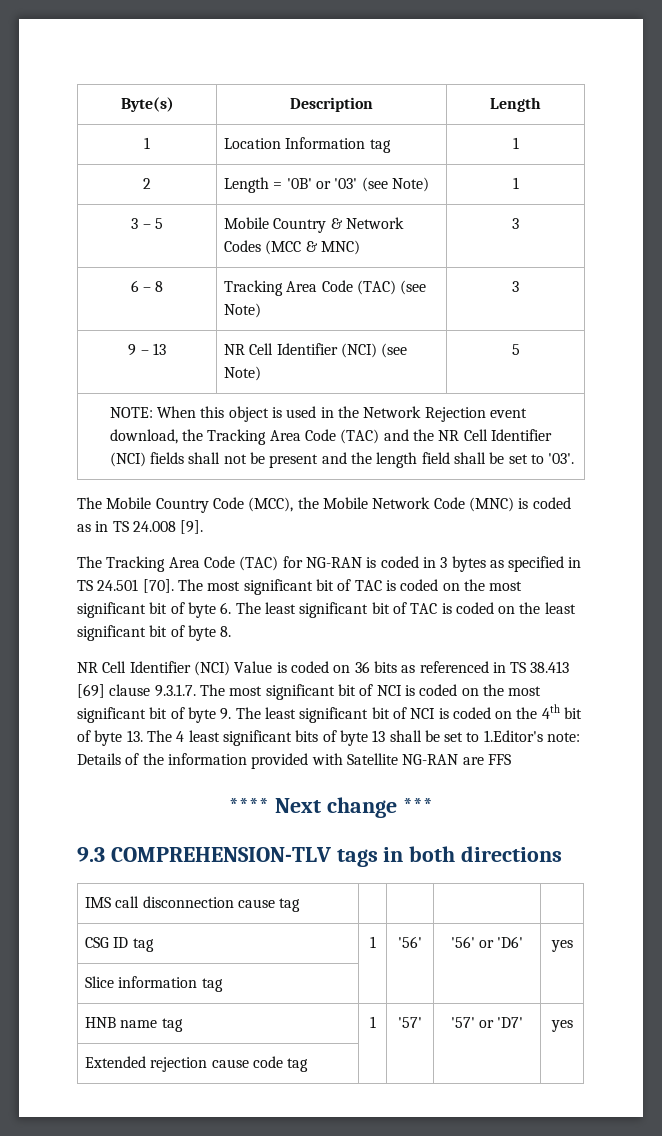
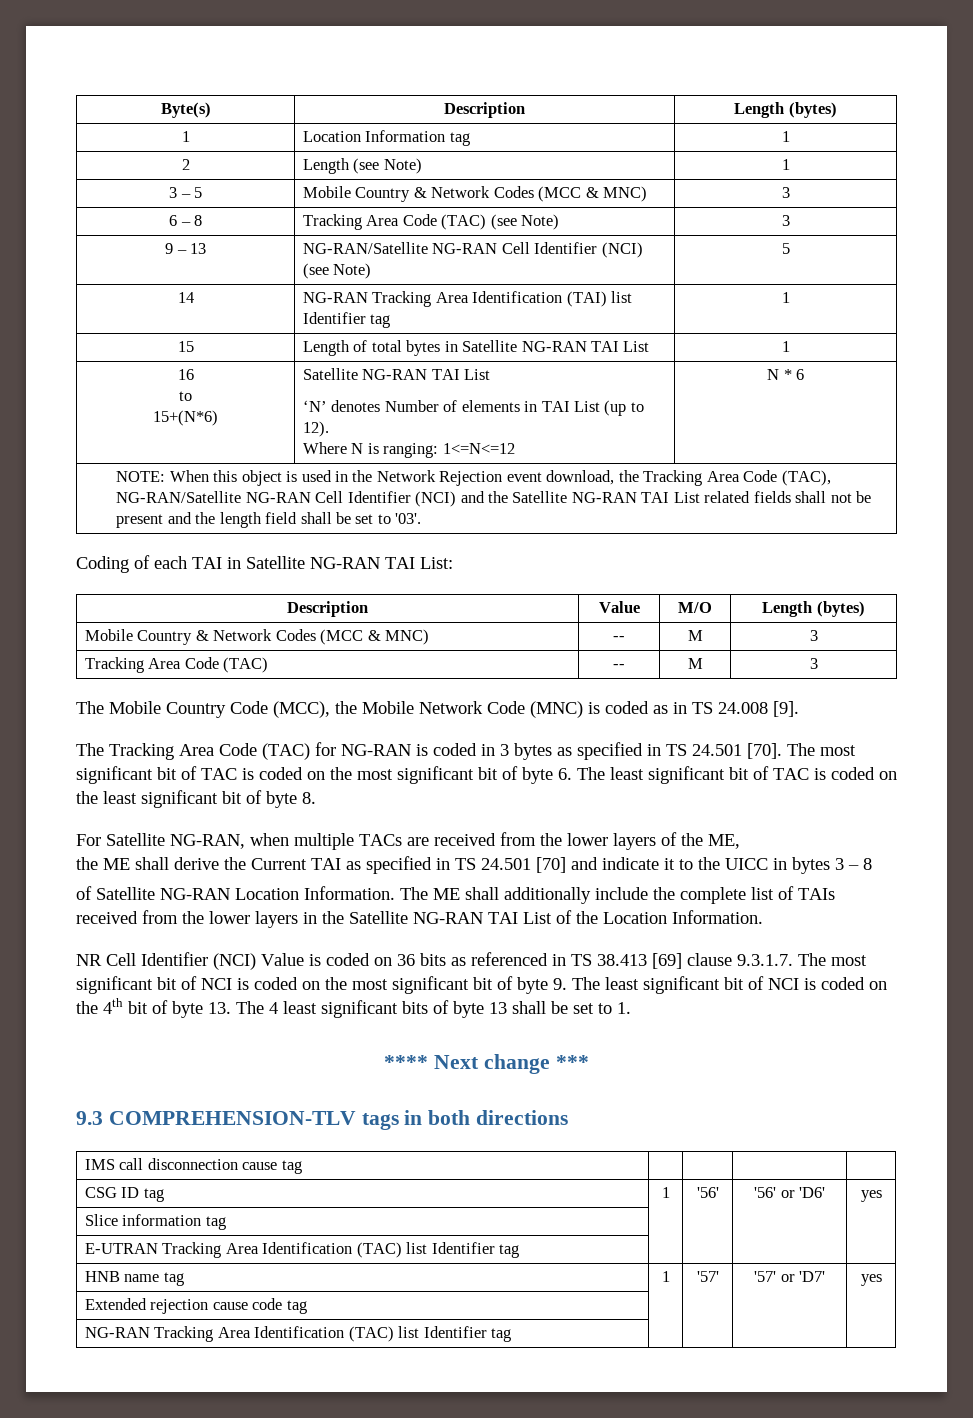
- Byte(s) | Description | Length
+ Byte(s) | Description | Length (bytes)
- 2 | Length = '0B' or '03' (see Note) | 1
+ 2 | Length (see Note) | 1
- 9 – 13 | NR Cell Identifier (NCI) (see Note) | 5
+ 9 – 13 | NG-RAN/Satellite NG-RAN Cell Identifier (NCI) (see Note) | 5
+ 14 | NG-RAN Tracking Area Identification (TAI) list Identifier tag | 1
+ 15 | Length of total bytes in Satellite NG-RAN TAI List | 1
+ 16
+ to
+ 15+(N*6) | Satellite NG-RAN TAI List
+ ‘N’ denotes Number of elements in TAI List (up to 12).
+ Where N is ranging: 1<=N<=12 | N * 6
- NOTE: When this object is used in the Network Rejection event download, the Tracking Area Code (TAC) and the NR Cell Identifier (NCI) fields shall not be present and the length field shall be set to '03'.
+ NOTE: When this object is used in the Network Rejection event download, the Tracking Area Code (TAC), NG-RAN/Satellite NG-RAN Cell Identifier (NCI) and the Satellite NG-RAN TAI List related fields shall not be present and the length field shall be set to '03'.
+ Coding of each TAI in Satellite NG-RAN TAI List:
+ Description | Value | M/O | Length (bytes)
+ Mobile Country & Network Codes (MCC & MNC) | -- | M | 3
+ Tracking Area Code (TAC) | -- | M | 3
+ For Satellite NG-RAN, when multiple TACs are received from the lower layers of the ME,
+ the ME shall derive the Current TAI as specified in TS 24.501 [70] and indicate it to the UICC in bytes 3 – 8
+ of Satellite NG-RAN Location Information. The ME shall additionally include the complete list of TAIs received from the lower layers in the Satellite NG-RAN TAI List of the Location Information.
- NR Cell Identifier (NCI) Value is coded on 36 bits as referenced in TS 38.413 [69] clause 9.3.1.7. The most significant bit of NCI is coded on the most significant bit of byte 9. The least significant bit of NCI is coded on the 4th bit of byte 13. The 4 least significant bits of byte 13 shall be set to 1.Editor's note: Details of the information provided with Satellite NG-RAN are FFS
+ NR Cell Identifier (NCI) Value is coded on 36 bits as referenced in TS 38.413 [69] clause 9.3.1.7. The most significant bit of NCI is coded on the most significant bit of byte 9. The least significant bit of NCI is coded on the 4th bit of byte 13. The 4 least significant bits of byte 13 shall be set to 1.
+ E-UTRAN Tracking Area Identification (TAC) list Identifier tag | | | |
+ NG-RAN Tracking Area Identification (TAC) list Identifier tag | | | |

